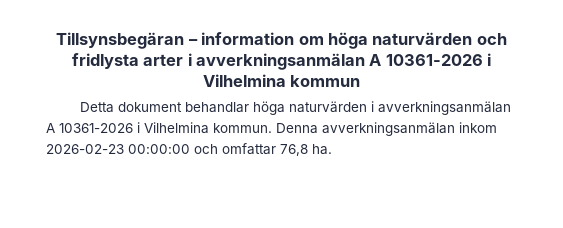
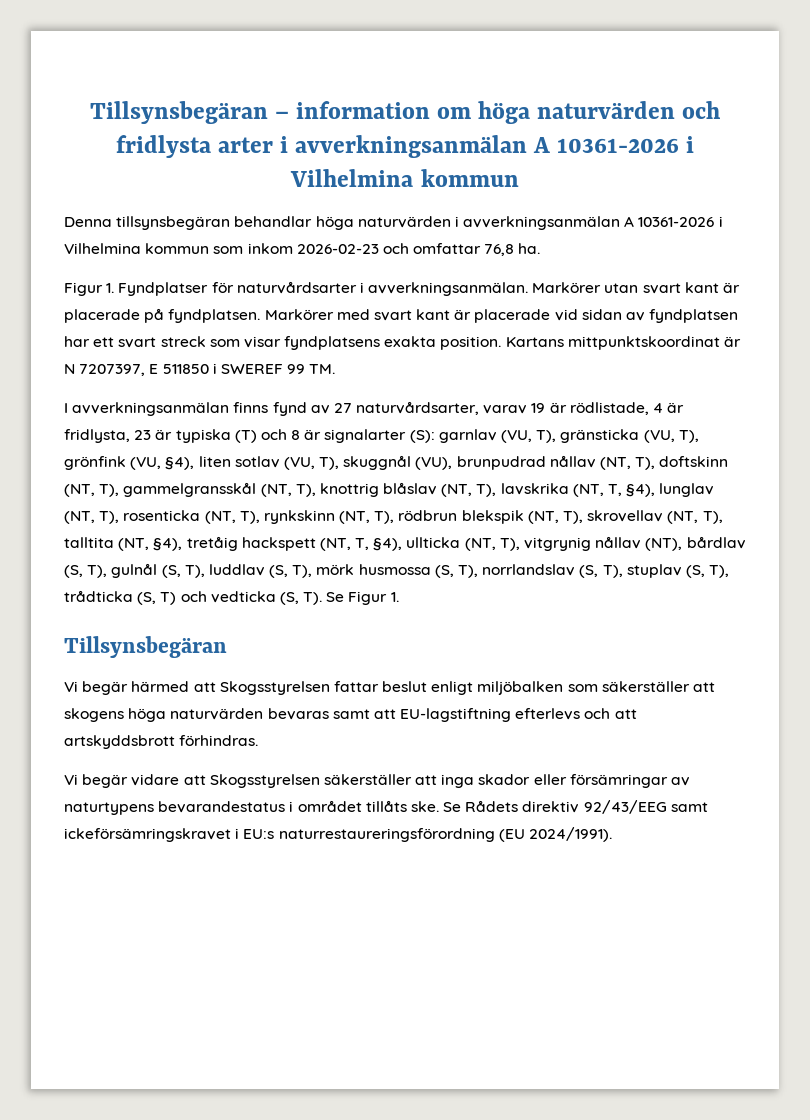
- Detta dokument behandlar höga naturvärden i avverkningsanmälan A 10361-2026 i Vilhelmina kommun. Denna avverkningsanmälan inkom 2026-02-23 00:00:00 och omfattar 76,8 ha.
+ Denna tillsynsbegäran behandlar höga naturvärden i avverkningsanmälan A 10361-2026 i Vilhelmina kommun som inkom 2026-02-23 och omfattar 76,8 ha.
+ Figur 1. Fyndplatser för naturvårdsarter i avverkningsanmälan. Markörer utan svart kant är placerade på fyndplatsen. Markörer med svart kant är placerade vid sidan av fyndplatsen har ett svart streck som visar fyndplatsens exakta position. Kartans mittpunktskoordinat är N 7207397, E 511850 i SWEREF 99 TM.
+ I avverkningsanmälan finns fynd av 27 naturvårdsarter, varav 19 är rödlistade, 4 är fridlysta, 23 är typiska (T) och 8 är signalarter (S): garnlav (VU, T), gränsticka (VU, T), grönfink (VU, §4), liten sotlav (VU, T), skuggnål (VU), brunpudrad nållav (NT, T), doftskinn (NT, T), gammelgransskål (NT, T), knottrig blåslav (NT, T), lavskrika (NT, T, §4), lunglav (NT, T), rosenticka (NT, T), rynkskinn (NT, T), rödbrun blekspik (NT, T), skrovellav (NT, T), talltita (NT, §4), tretåig hackspett (NT, T, §4), ullticka (NT, T), vitgrynig nållav (NT), bårdlav (S, T), gulnål (S, T), luddlav (S, T), mörk husmossa (S, T), norrlandslav (S, T), stuplav (S, T), trådticka (S, T) och vedticka (S, T). Se Figur 1.
+ Tillsynsbegäran
+ Vi begär härmed att Skogsstyrelsen fattar beslut enligt miljöbalken som säkerställer att skogens höga naturvärden bevaras samt att EU-lagstiftning efterlevs och att artskyddsbrott förhindras.
+ Vi begär vidare att Skogsstyrelsen säkerställer att inga skador eller försämringar av naturtypens bevarandestatus i området tillåts ske. Se Rådets direktiv 92/43/EEG samt ickeförsämringskravet i EU:s naturrestaureringsförordning (EU 2024/1991).

